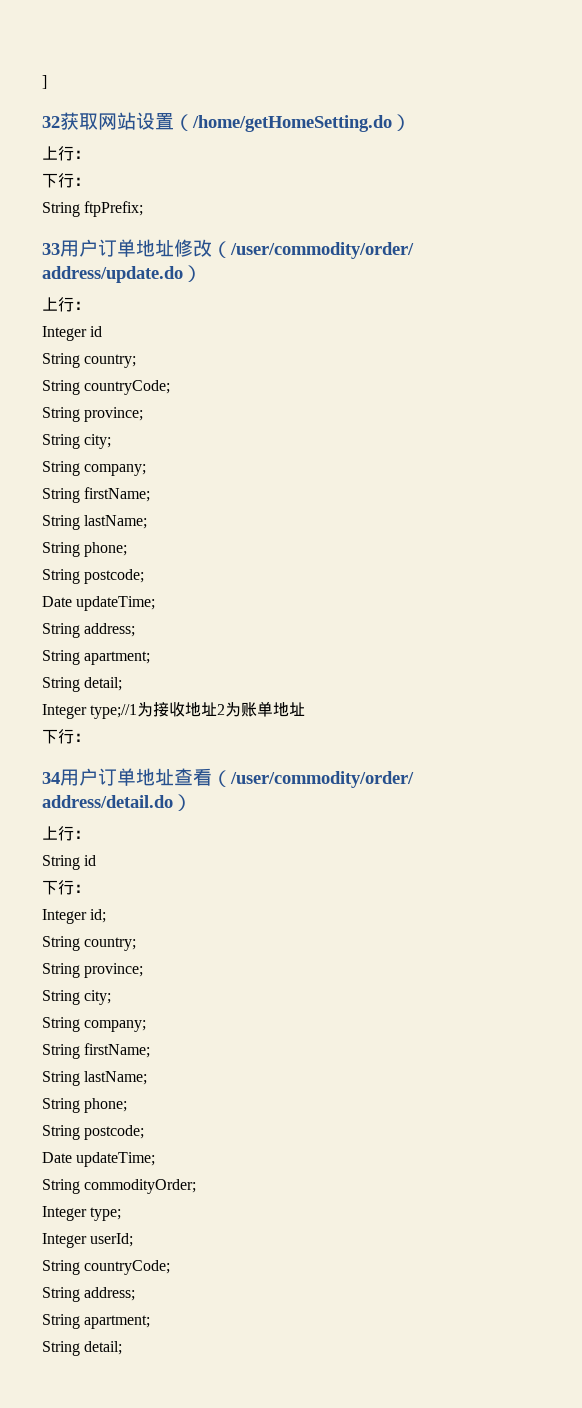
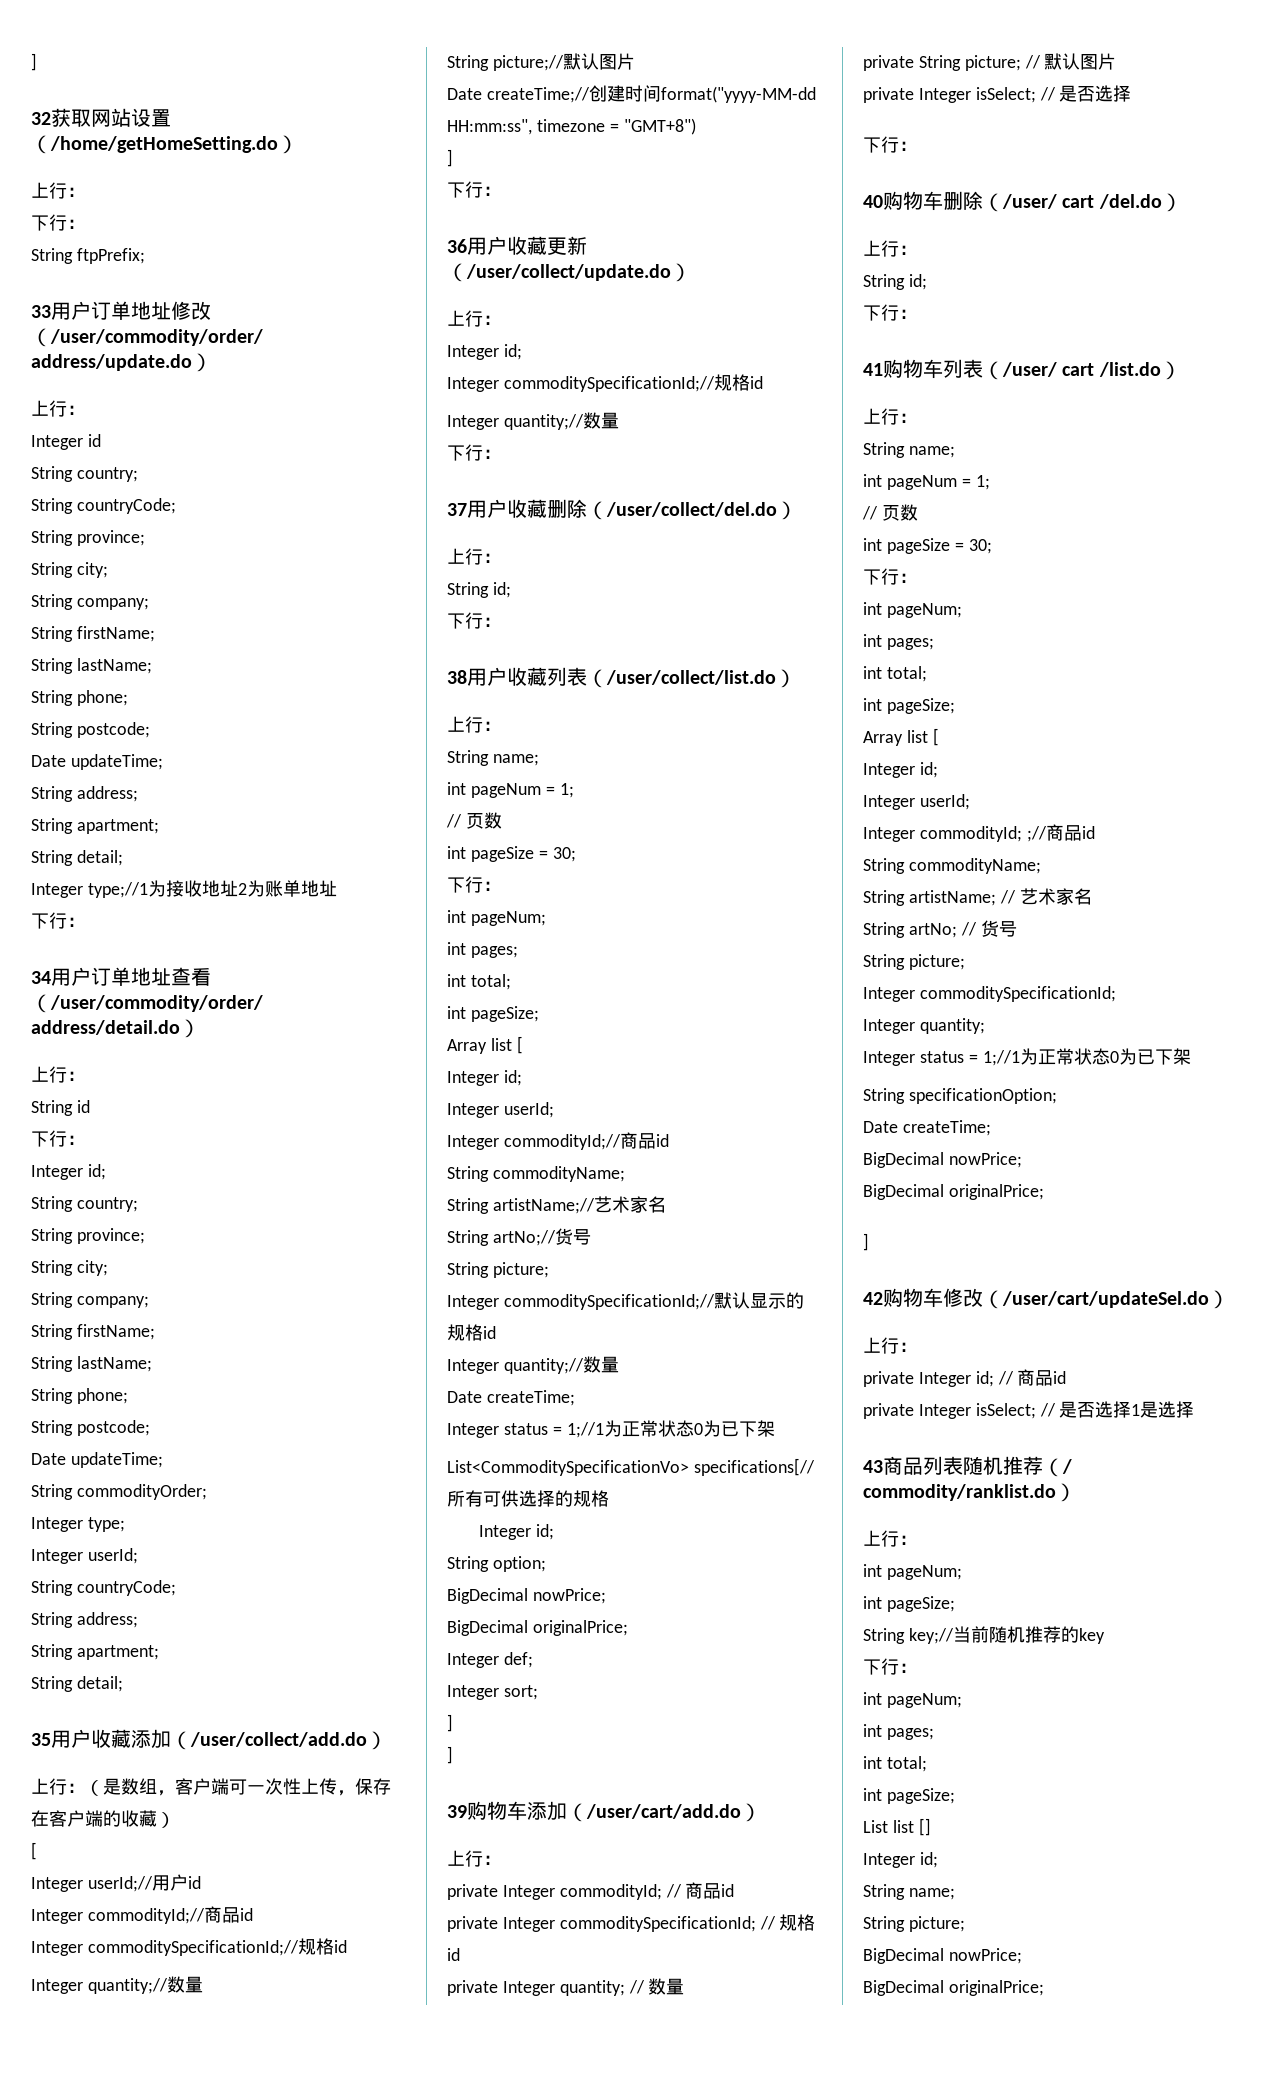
+ 35用户收藏添加（/user/collect/add.do）
+ 上行：（是数组，客户端可一次性上传，保存在客户端的收藏）
+ [
+ Integer userId;//用户id
+ Integer commodityId;//商品id
+ Integer commoditySpecificationId;//规格id
+ Integer quantity;//数量
+ String picture;//默认图片
+ Date createTime;//创建时间format("yyyy-MM-dd HH:mm:ss", timezone = "GMT+8")
+ ]
+ 下行：
+ 36用户收藏更新（/user/collect/update.do）
+ 上行：
+ Integer id;
+ Integer commoditySpecificationId;//规格id
+ Integer quantity;//数量
+ 下行：
+ 37用户收藏删除（/user/collect/del.do）
+ 上行：
+ String id;
+ 下行：
+ 38用户收藏列表（/user/collect/list.do）
+ 上行：
+ String name;
+ int pageNum = 1;
+ // 页数
+ int pageSize = 30;
+ 下行：
+ int pageNum;
+ int pages;
+ int total;
+ int pageSize;
+ Array list [
+ Integer id;
+ Integer userId;
+ Integer commodityId;//商品id
+ String commodityName;
+ String artistName;//艺术家名
+ String artNo;//货号
+ String picture;
+ Integer commoditySpecificationId;//默认显示的规格id
+ Integer quantity;//数量
+ Date createTime;
+ Integer status = 1;//1为正常状态0为已下架
+ List<CommoditySpecificationVo> specifications[//所有可供选择的规格
+ Integer id;
+ String option;
+ BigDecimal nowPrice;
+ BigDecimal originalPrice;
+ Integer def;
+ Integer sort;
+ ]
+ ]
+ 39购物车添加（/user/cart/add.do）
+ 上行：
+ private Integer commodityId; // 商品id
+ private Integer commoditySpecificationId; // 规格id
+ private Integer quantity; // 数量
+ private String picture; // 默认图片
+ private Integer isSelect; // 是否选择
+ 下行：
+ 40购物车删除（/user/ cart /del.do）
+ 上行：
+ String id;
+ 下行：
+ 41购物车列表（/user/ cart /list.do）
+ 上行：
+ String name;
+ int pageNum = 1;
+ // 页数
+ int pageSize = 30;
+ 下行：
+ int pageNum;
+ int pages;
+ int total;
+ int pageSize;
+ Array list [
+ Integer id;
+ Integer userId;
+ Integer commodityId; ;//商品id
+ String commodityName;
+ String artistName; // 艺术家名
+ String artNo; // 货号
+ String picture;
+ Integer commoditySpecificationId;
+ Integer quantity;
+ Integer status = 1;//1为正常状态0为已下架
+ String specificationOption;
+ Date createTime;
+ BigDecimal nowPrice;
+ BigDecimal originalPrice;
+ ]
+ 42购物车修改（/user/cart/updateSel.do）
+ 上行：
+ private Integer id; // 商品id
+ private Integer isSelect; // 是否选择1是选择
+ 43商品列表随机推荐（/ commodity/ranklist.do）
+ 上行：
+ int pageNum;
+ int pageSize;
+ String key;//当前随机推荐的key
+ 下行：
+ int pageNum;
+ int pages;
+ int total;
+ int pageSize;
+ List list []
+ Integer id;
+ String name;
+ String picture;
+ BigDecimal nowPrice;
+ BigDecimal originalPrice;

